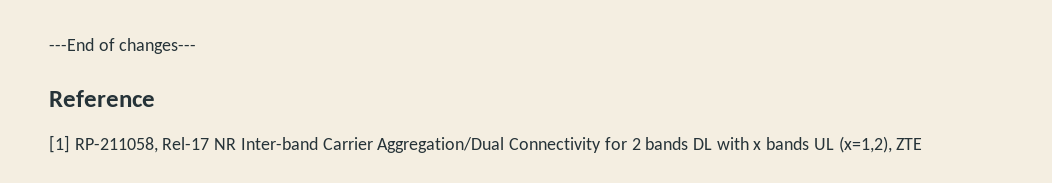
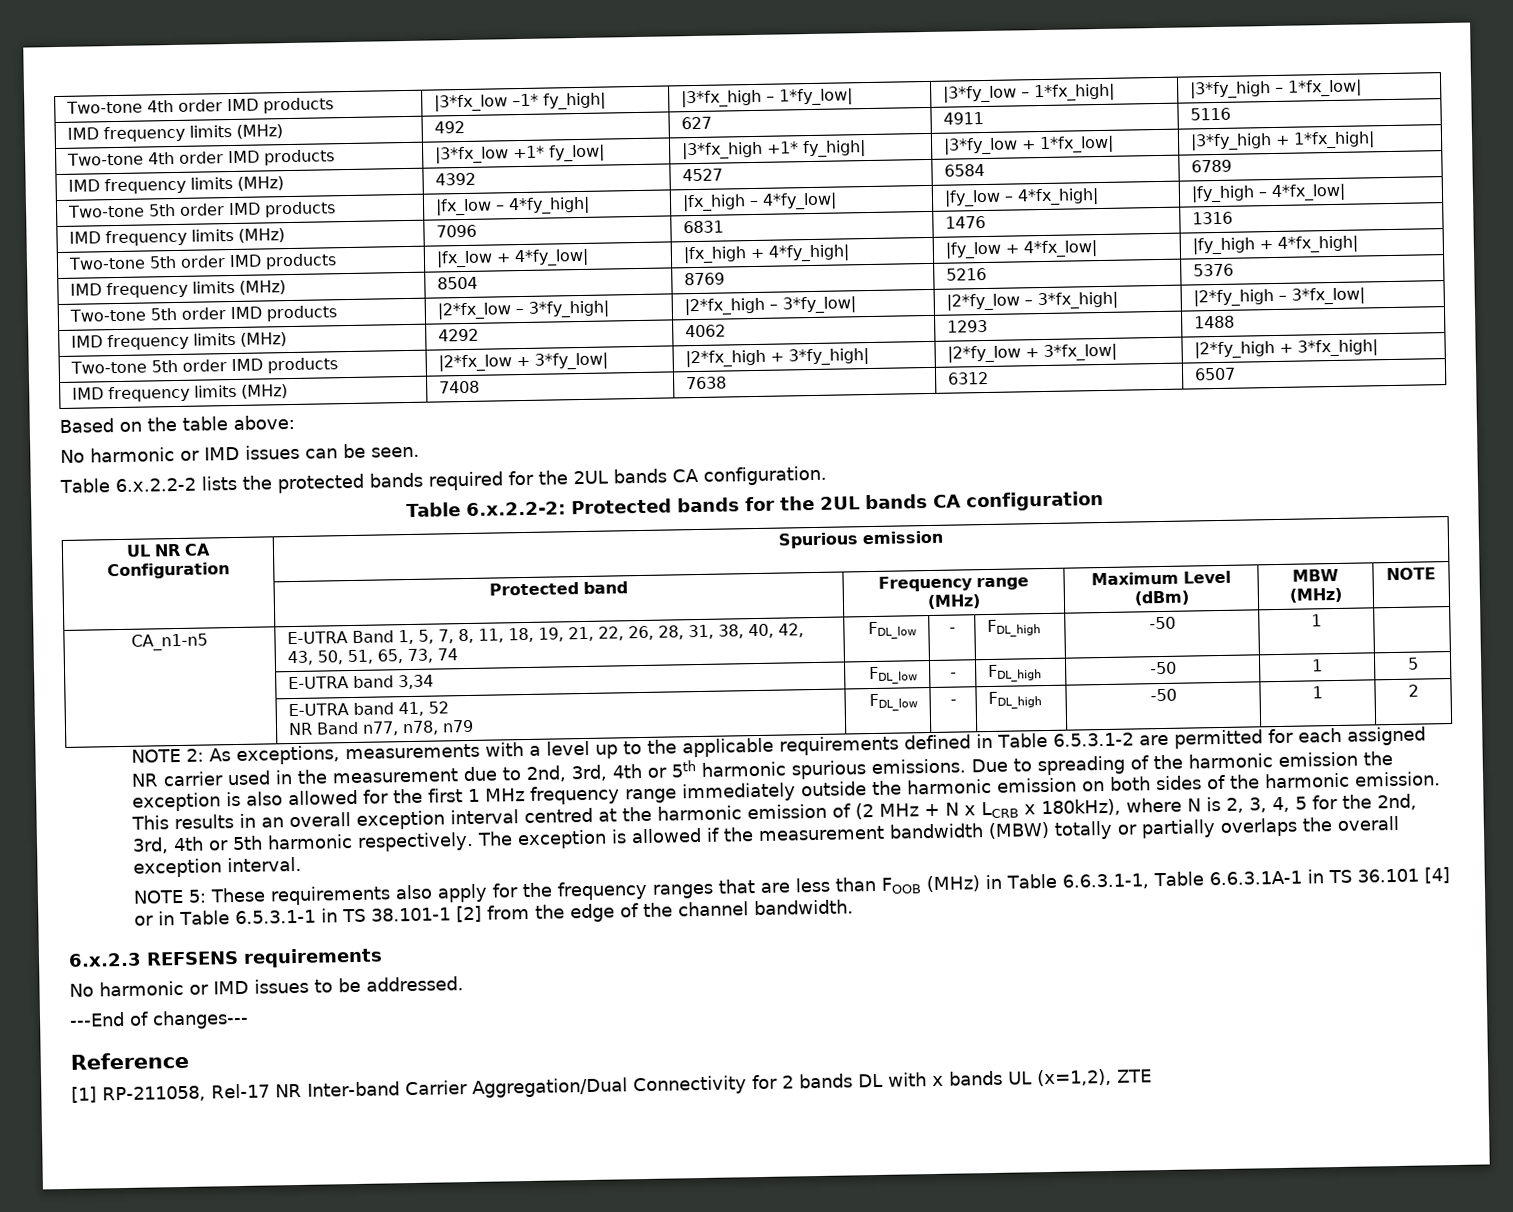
+ Two-tone 4th order IMD products | |3*fx_low –1* fy_high| | |3*fx_high – 1*fy_low| | |3*fy_low – 1*fx_high| | |3*fy_high – 1*fx_low|
+ IMD frequency limits (MHz) | 492 | 627 | 4911 | 5116
+ Two-tone 4th order IMD products | |3*fx_low +1* fy_low| | |3*fx_high +1* fy_high| | |3*fy_low + 1*fx_low| | |3*fy_high + 1*fx_high|
+ IMD frequency limits (MHz) | 4392 | 4527 | 6584 | 6789
+ Two-tone 5th order IMD products | |fx_low – 4*fy_high| | |fx_high – 4*fy_low| | |fy_low – 4*fx_high| | |fy_high – 4*fx_low|
+ IMD frequency limits (MHz) | 7096 | 6831 | 1476 | 1316
+ Two-tone 5th order IMD products | |fx_low + 4*fy_low| | |fx_high + 4*fy_high| | |fy_low + 4*fx_low| | |fy_high + 4*fx_high|
+ IMD frequency limits (MHz) | 8504 | 8769 | 5216 | 5376
+ Two-tone 5th order IMD products | |2*fx_low – 3*fy_high| | |2*fx_high – 3*fy_low| | |2*fy_low – 3*fx_high| | |2*fy_high – 3*fx_low|
+ IMD frequency limits (MHz) | 4292 | 4062 | 1293 | 1488
+ Two-tone 5th order IMD products | |2*fx_low + 3*fy_low| | |2*fx_high + 3*fy_high| | |2*fy_low + 3*fx_low| | |2*fy_high + 3*fx_high|
+ IMD frequency limits (MHz) | 7408 | 7638 | 6312 | 6507
+ Based on the table above:
+ No harmonic or IMD issues can be seen.
+ Table 6.x.2.2-2 lists the protected bands required for the 2UL bands CA configuration.
+ Table 6.x.2.2-2: Protected bands for the 2UL bands CA configuration
+ UL NR CA Configuration | Spurious emission
+ | Protected band | Frequency range (MHz) | Maximum Level (dBm) | MBW (MHz) | NOTE
+ CA_n1-n5 | E-UTRA Band 1, 5, 7, 8, 11, 18, 19, 21, 22, 26, 28, 31, 38, 40, 42, 43, 50, 51, 65, 73, 74 | FDL_low | - | FDL_high | -50 | 1 |
+ | E-UTRA band 3,34 | FDL_low | - | FDL_high | -50 | 1 | 5
+ | E-UTRA band 41, 52
+ NR Band n77, n78, n79 | FDL_low | - | FDL_high | -50 | 1 | 2
+ NOTE 2: As exceptions, measurements with a level up to the applicable requirements defined in Table 6.5.3.1-2 are permitted for each assigned NR carrier used in the measurement due to 2nd, 3rd, 4th or 5th harmonic spurious emissions. Due to spreading of the harmonic emission the exception is also allowed for the first 1 MHz frequency range immediately outside the harmonic emission on both sides of the harmonic emission. This results in an overall exception interval centred at the harmonic emission of (2 MHz + N x LCRB x 180kHz), where N is 2, 3, 4, 5 for the 2nd, 3rd, 4th or 5th harmonic respectively. The exception is allowed if the measurement bandwidth (MBW) totally or partially overlaps the overall exception interval.
+ NOTE 5: These requirements also apply for the frequency ranges that are less than FOOB (MHz) in Table 6.6.3.1-1, Table 6.6.3.1A-1 in TS 36.101 [4] or in Table 6.5.3.1-1 in TS 38.101-1 [2] from the edge of the channel bandwidth.
+ 6.x.2.3 REFSENS requirements
+ No harmonic or IMD issues to be addressed.

